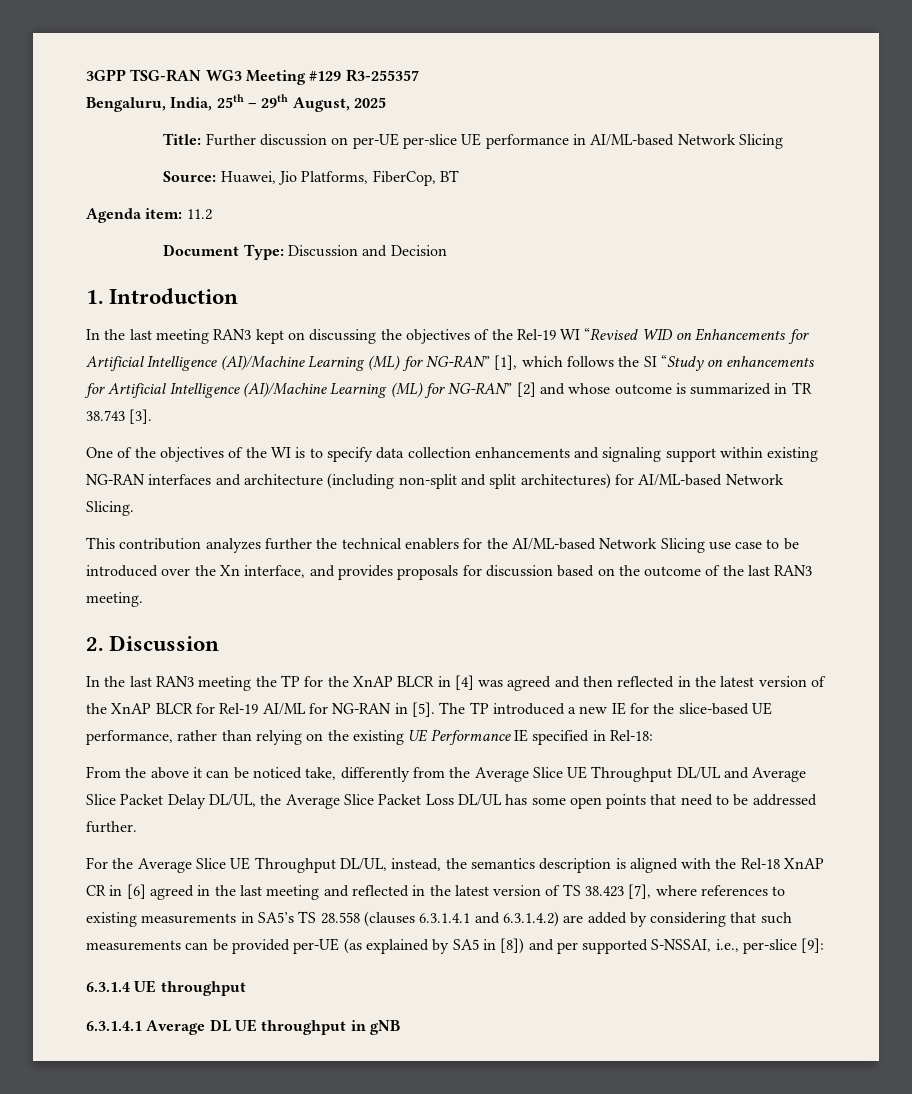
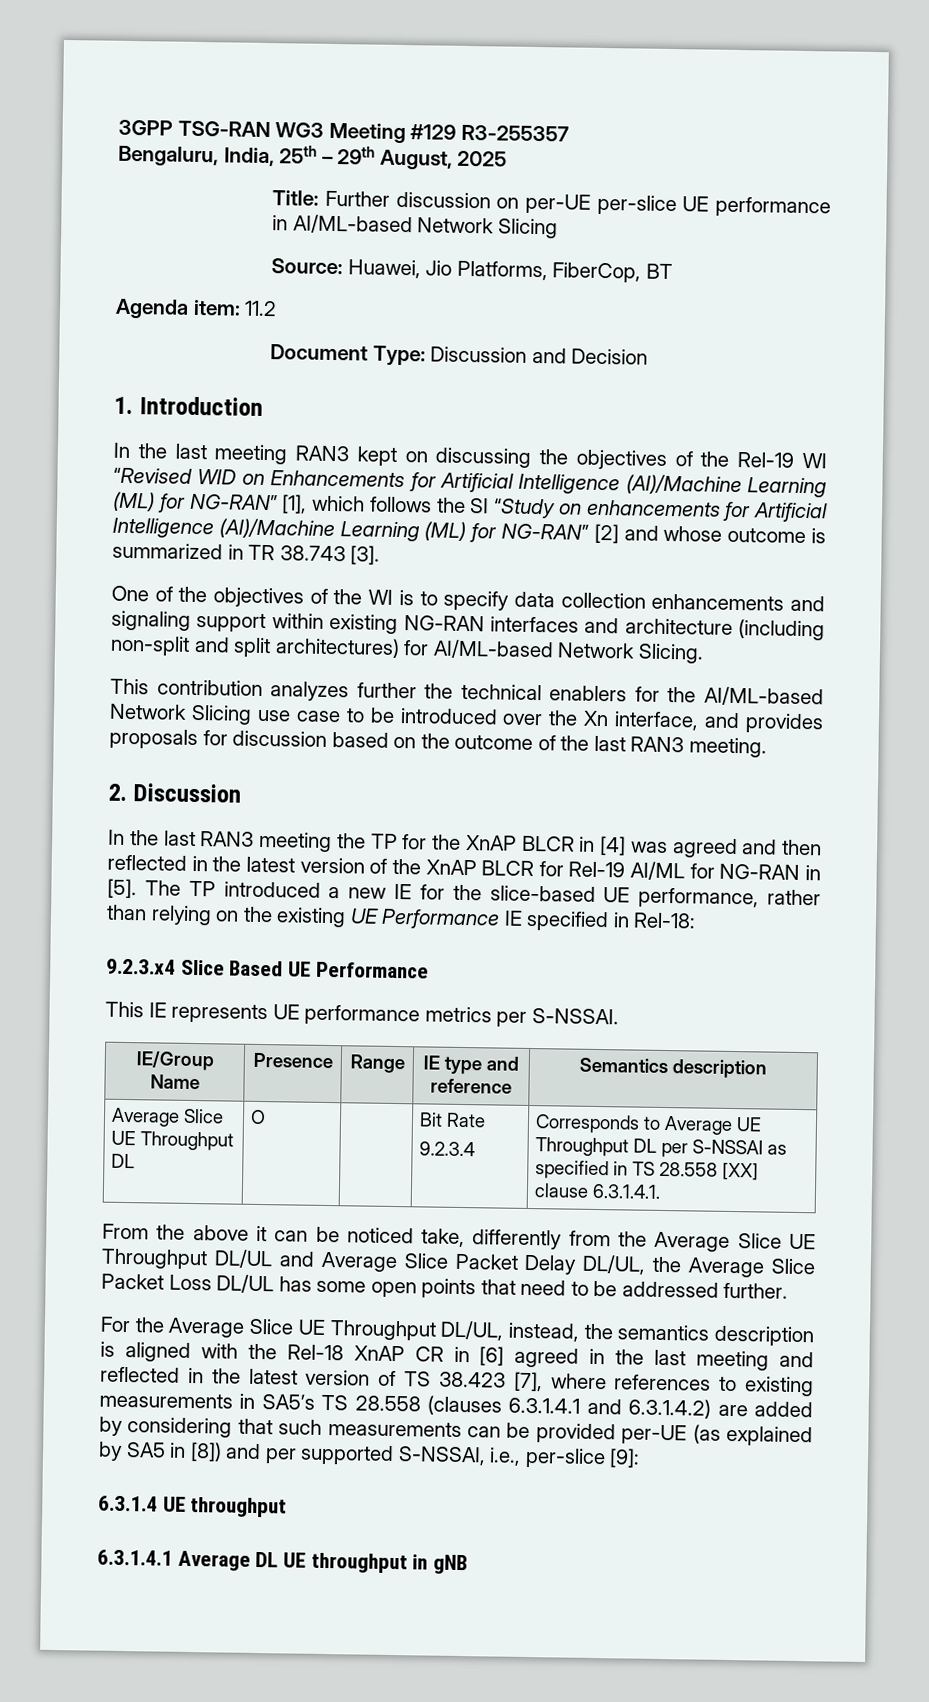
+ 9.2.3.x4 Slice Based UE Performance
+ This IE represents UE performance metrics per S-NSSAI.
+ IE/Group Name | Presence | Range | IE type and reference | Semantics description
+ Average Slice UE Throughput DL | O | | Bit Rate
+ 9.2.3.4 | Corresponds to Average UE Throughput DL per S-NSSAI as specified in TS 28.558 [XX] clause 6.3.1.4.1.

